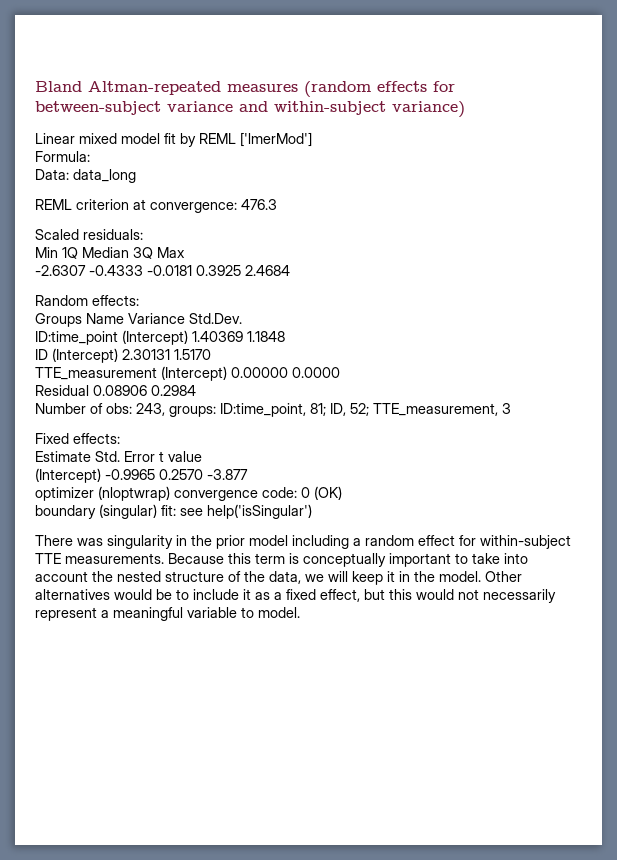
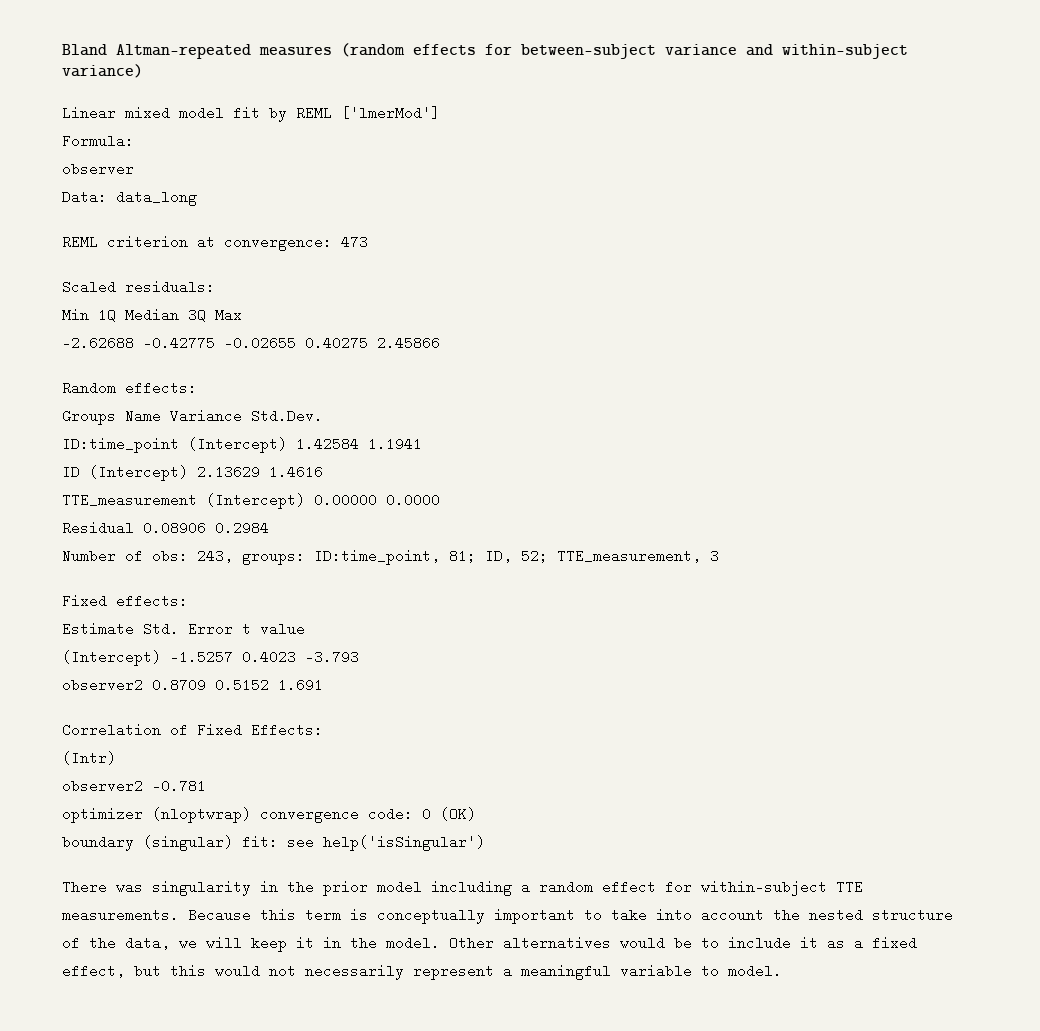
+ observer
- REML criterion at convergence: 476.3
+ REML criterion at convergence: 473
- -2.6307 -0.4333 -0.0181 0.3925 2.4684
+ -2.62688 -0.42775 -0.02655 0.40275 2.45866
- ID:time_point (Intercept) 1.40369 1.1848
+ ID:time_point (Intercept) 1.42584 1.1941
- ID (Intercept) 2.30131 1.5170
+ ID (Intercept) 2.13629 1.4616
- (Intercept) -0.9965 0.2570 -3.877
+ (Intercept) -1.5257 0.4023 -3.793
+ observer2 0.8709 0.5152 1.691
+ Correlation of Fixed Effects:
+ (Intr)
+ observer2 -0.781

